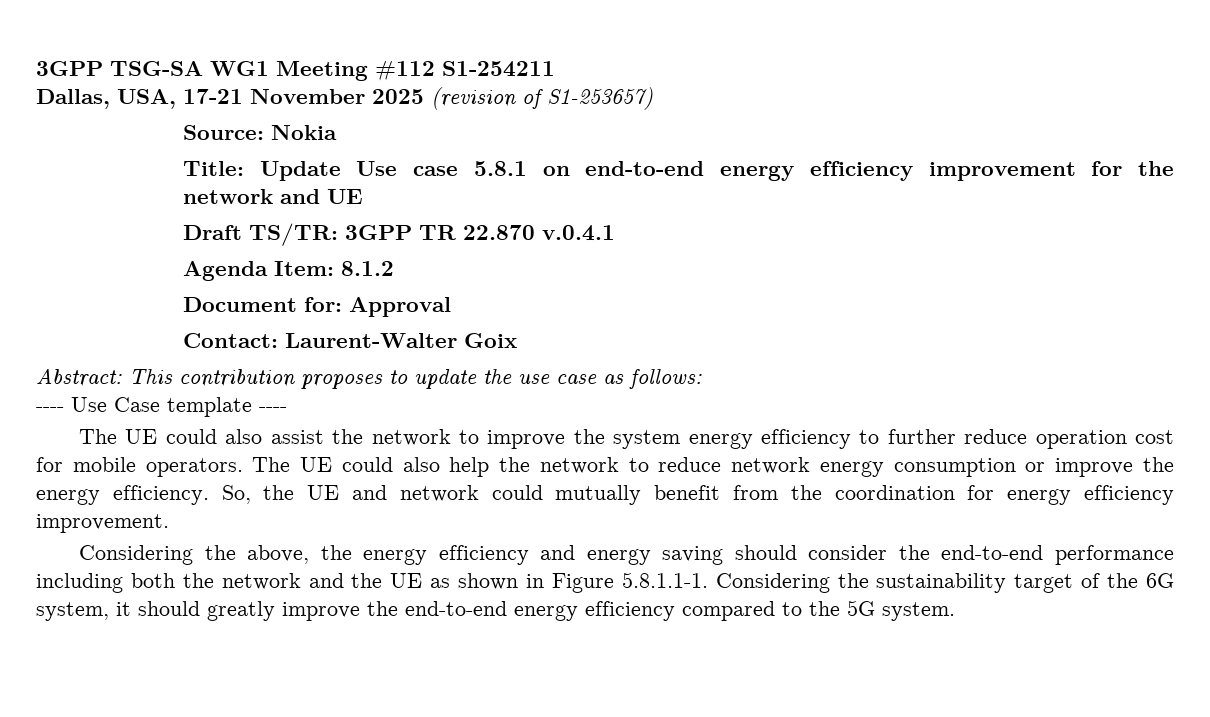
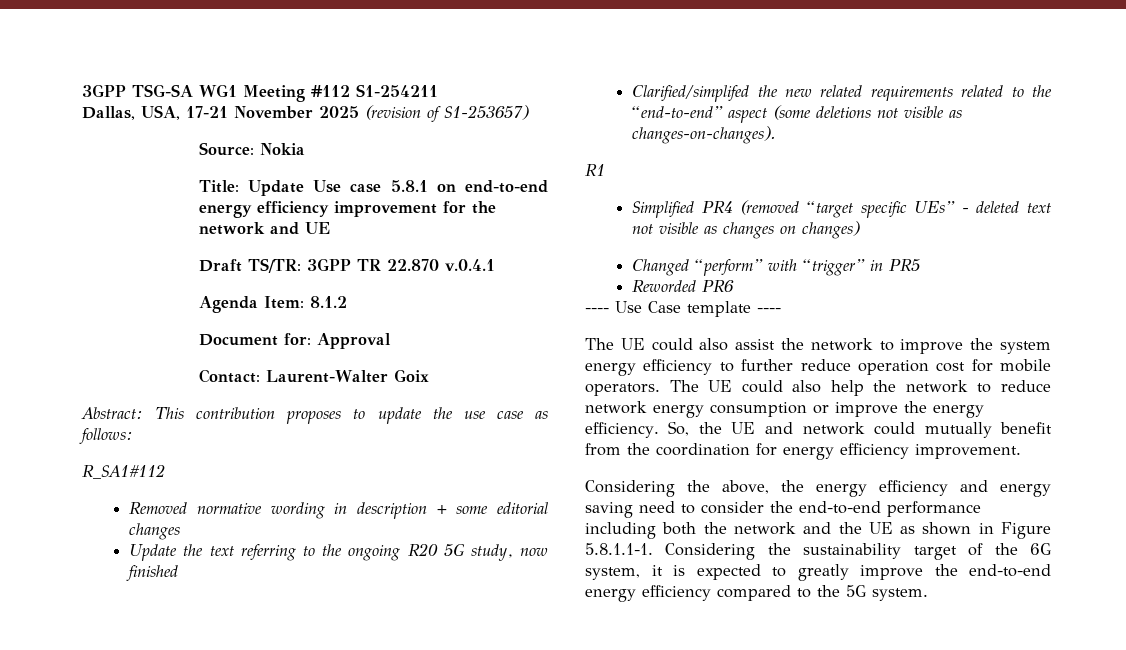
+ R_SA1#112
+ Removed normative wording in description + some editorial changes
+ Update the text referring to the ongoing R20 5G study, now finished
+ Clarified/simplifed the new related requirements related to the “end-to-end” aspect (some deletions not visible as changes-on-changes).
+ R1
+ Simplified PR4 (removed “target specific UEs” - deleted text not visible as changes on changes)
+ Changed “perform” with “trigger” in PR5
+ Reworded PR6
- Considering the above, the energy efficiency and energy saving should consider the end-to-end performance including both the network and the UE as shown in Figure 5.8.1.1-1. Considering the sustainability target of the 6G system, it should greatly improve the end-to-end energy efficiency compared to the 5G system.
+ Considering the above, the energy efficiency and energy saving need to consider the end-to-end performance including both the network and the UE as shown in Figure 5.8.1.1-1. Considering the sustainability target of the 6G system, it is expected to greatly improve the end-to-end energy efficiency compared to the 5G system.

